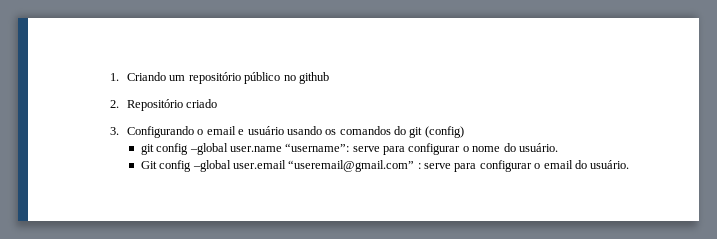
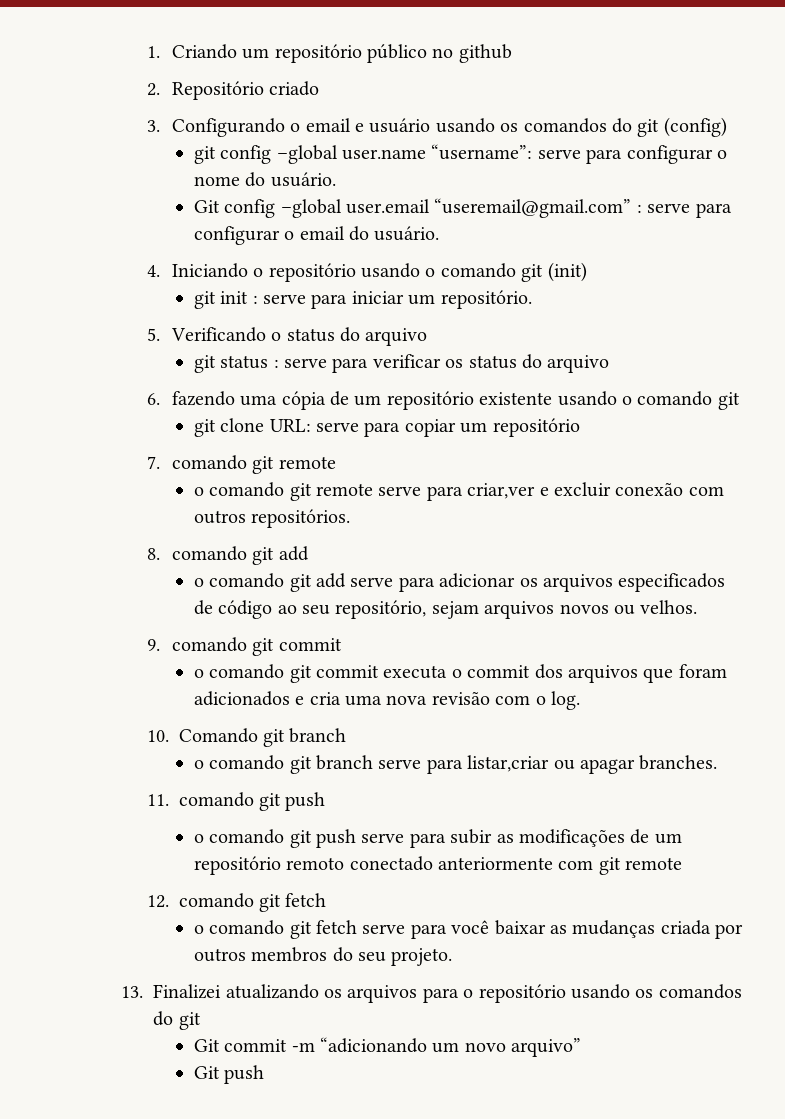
+ 4. Iniciando o repositório usando o comando git (init)
+ git init : serve para iniciar um repositório.
+ 5. Verificando o status do arquivo
+ git status : serve para verificar os status do arquivo
+ 6. fazendo uma cópia de um repositório existente usando o comando git
+ git clone URL: serve para copiar um repositório
+ 7. comando git remote
+ o comando git remote serve para criar,ver e excluir conexão com outros repositórios.
+ 8. comando git add
+ o comando git add serve para adicionar os arquivos especificados de código ao seu repositório, sejam arquivos novos ou velhos.
+ 9. comando git commit
+ o comando git commit executa o commit dos arquivos que foram adicionados e cria uma nova revisão com o log.
+ 10. Comando git branch
+ o comando git branch serve para listar,criar ou apagar branches.
+ 11. comando git push
+ o comando git push serve para subir as modificações de um repositório remoto conectado anteriormente com git remote
+ 12. comando git fetch
+ o comando git fetch serve para você baixar as mudanças criada por outros membros do seu projeto.
+ 13. Finalizei atualizando os arquivos para o repositório usando os comandos do git
+ Git commit -m “adicionando um novo arquivo”
+ Git push

